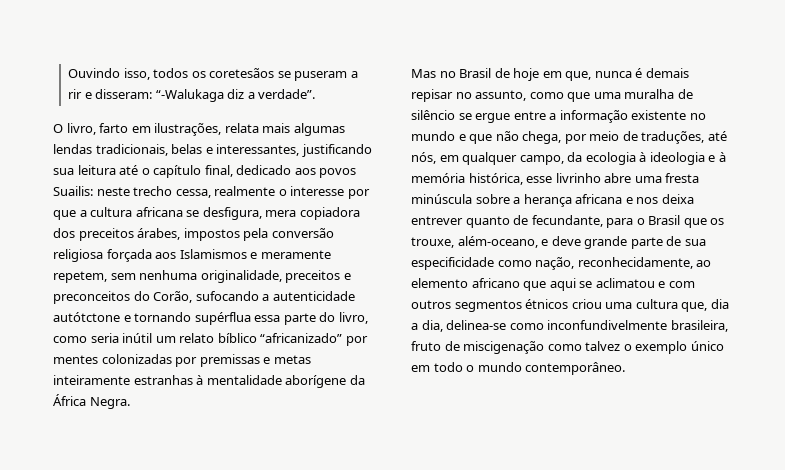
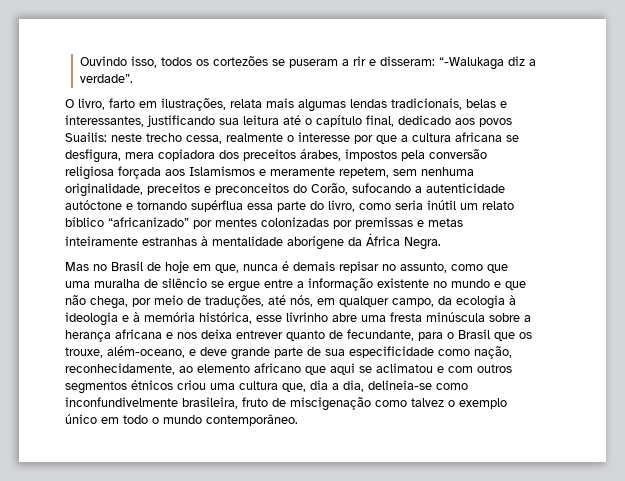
- Ouvindo isso, todos os coretesãos se puseram a rir e disseram: “-Walukaga diz a verdade”.
+ Ouvindo isso, todos os cortezões se puseram a rir e disseram: “-Walukaga diz a verdade”.
- neste trecho cessa, realmente o interesse por que a cultura africana se desfigura, mera copiadora dos preceitos árabes, impostos pela conversão religiosa forçada aos Islamismos e meramente repetem, sem nenhuma originalidade, preceitos e preconceitos do Corão, sufocando a autenticidade autótctone e tornando supérflua essa parte do livro, como seria inútil um relato bíblico “africanizado” por mentes colonizadas por premissas e metas inteiramente estranhas à mentalidade aborígene da África Negra.
+ neste trecho cessa, realmente o interesse por que a cultura africana se desfigura, mera copiadora dos preceitos árabes, impostos pela conversão religiosa forçada aos Islamismos e meramente repetem, sem nenhuma originalidade, preceitos e preconceitos do Corão, sufocando a autenticidade autóctone e tornando supérflua essa parte do livro, como seria inútil um relato bíblico “africanizado” por mentes colonizadas por premissas e metas inteiramente estranhas à mentalidade aborígene da África Negra.
- Mas no Brasil de hoje em que, nunca é demais repisar no assunto, como que uma muralha de silêncio se ergue entre a informação existente no mundo e que não chega, por meio de traduções, até nós, em qualquer campo, da ecologia à ideologia e à memória histórica, esse livrinho abre uma fresta minúscula sobre a herança africana e nos deixa entrever quanto de fecundante, para o Brasil que os trouxe, além-oceano, e deve grande parte de sua especificidade como nação, reconhecidamente, ao elemento africano que aqui se aclimatou e com outros segmentos étnicos criou uma cultura que, dia a dia, delinea-se como inconfundivelmente brasileira, fruto de miscigenação como talvez o exemplo único em todo o mundo contemporâneo.
+ Mas no Brasil de hoje em que, nunca é demais repisar no assunto, como que uma muralha de silêncio se ergue entre a informação existente no mundo e que não chega, por meio de traduções, até nós, em qualquer campo, da ecologia à ideologia e à memória histórica, esse livrinho abre uma fresta minúscula sobre a herança africana e nos deixa entrever quanto de fecundante, para o Brasil que os trouxe, além-oceano, e deve grande parte de sua especificidade como nação, reconhecidamente, ao elemento africano que aqui se aclimatou e com outros segmentos étnicos criou uma cultura que, dia a dia, delineia-se como inconfundivelmente brasileira, fruto de miscigenação como talvez o exemplo único em todo o mundo contemporâneo.

